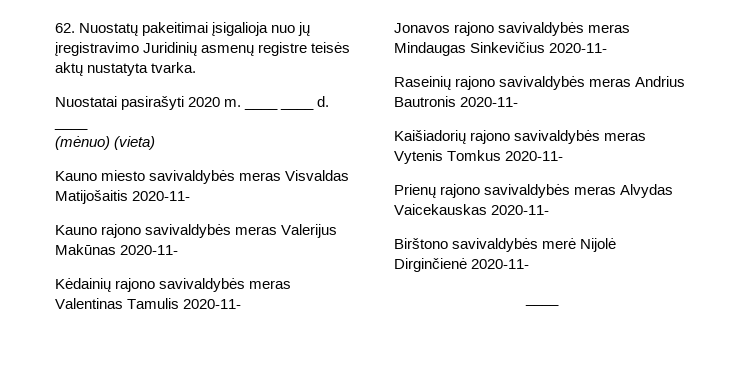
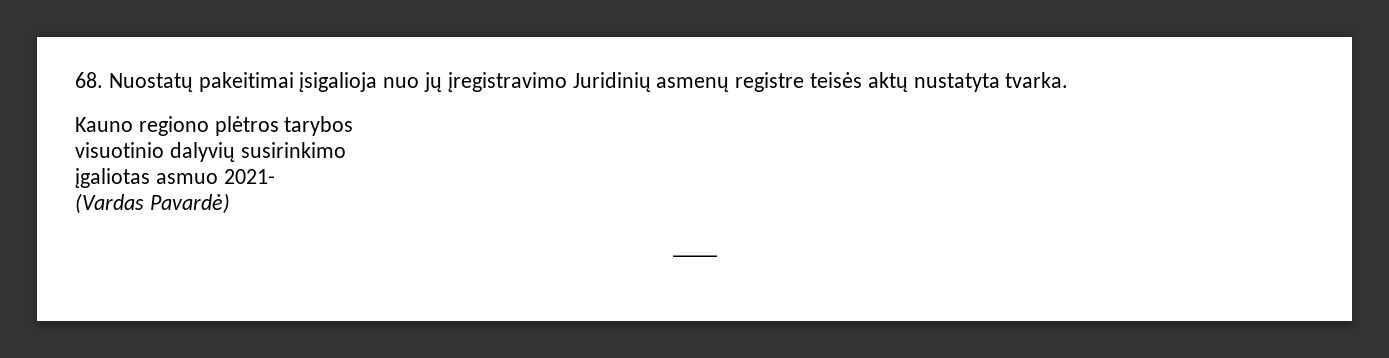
- 62. Nuostatų pakeitimai įsigalioja nuo jų įregistravimo Juridinių asmenų registre teisės aktų nustatyta tvarka.
+ 68. Nuostatų pakeitimai įsigalioja nuo jų įregistravimo Juridinių asmenų registre teisės aktų nustatyta tvarka.
- Nuostatai pasirašyti 2020 m. ____ ____ d. ____
- (mėnuo) (vieta)
- Kauno miesto savivaldybės meras Visvaldas Matijošaitis 2020-11-
- Kauno rajono savivaldybės meras Valerijus Makūnas 2020-11-
- Kėdainių rajono savivaldybės meras Valentinas Tamulis 2020-11-
- Jonavos rajono savivaldybės meras Mindaugas Sinkevičius 2020-11-
- Raseinių rajono savivaldybės meras Andrius Bautronis 2020-11-
- Kaišiadorių rajono savivaldybės meras Vytenis Tomkus 2020-11-
- Prienų rajono savivaldybės meras Alvydas Vaicekauskas 2020-11-
- Birštono savivaldybės merė Nijolė Dirginčienė 2020-11-
+ Kauno regiono plėtros tarybos
+ visuotinio dalyvių susirinkimo
+ įgaliotas asmuo 2021-
+ (Vardas Pavardė)

